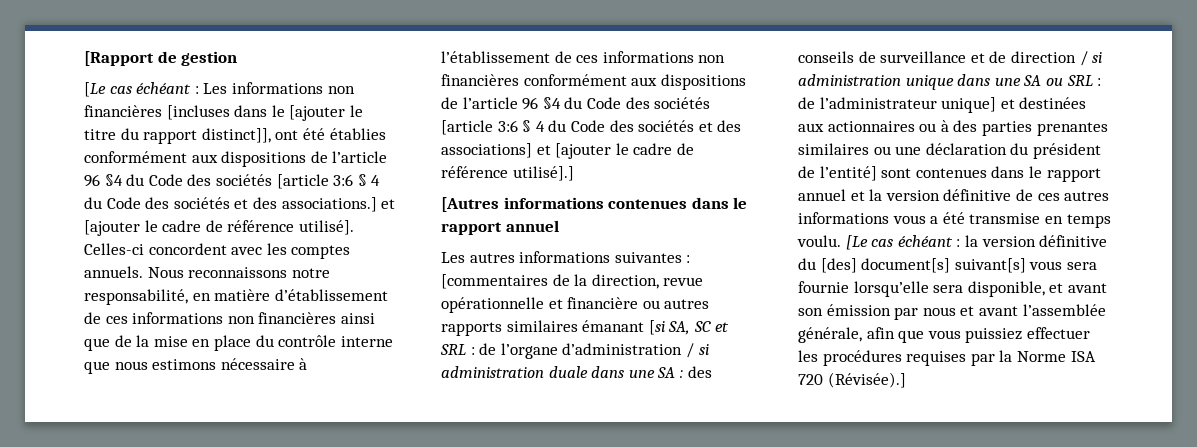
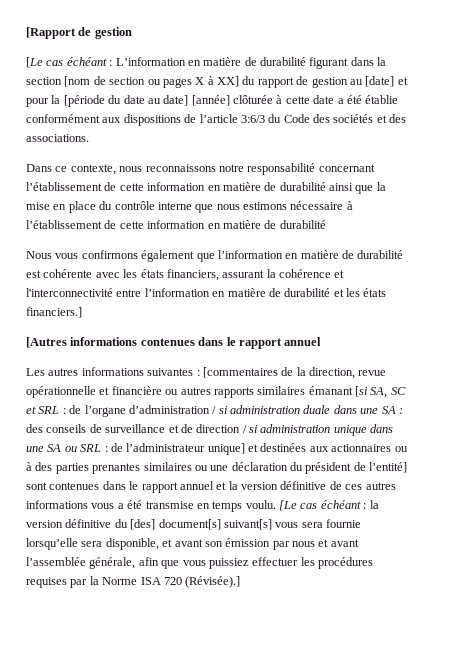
- [Le cas échéant : Les informations non financières [incluses dans le [ajouter le titre du rapport distinct]], ont été établies conformément aux dispositions de l’article 96 §4 du Code des sociétés [article 3:6 § 4 du Code des sociétés et des associations.] et [ajouter le cadre de référence utilisé]. Celles-ci concordent avec les comptes annuels. Nous reconnaissons notre responsabilité, en matière d’établissement de ces informations non financières ainsi que de la mise en place du contrôle interne que nous estimons nécessaire à l’établissement de ces informations non financières conformément aux dispositions de l’article 96 §4 du Code des sociétés [article 3:6 § 4 du Code des sociétés et des associations] et [ajouter le cadre de référence utilisé].]
+ [Le cas échéant : L’information en matière de durabilité figurant dans la section [nom de section ou pages X à XX] du rapport de gestion au [date] et pour la [période du date au date] [année] clôturée à cette date a été établie conformément aux dispositions de l’article 3:6/3 du Code des sociétés et des associations.
+ Dans ce contexte, nous reconnaissons notre responsabilité concernant l’établissement de cette information en matière de durabilité ainsi que la mise en place du contrôle interne que nous estimons nécessaire à l’établissement de cette information en matière de durabilité
+ Nous vous confirmons également que l’information en matière de durabilité est cohérente avec les états financiers, assurant la cohérence et l'interconnectivité entre l’information en matière de durabilité et les états financiers.]

